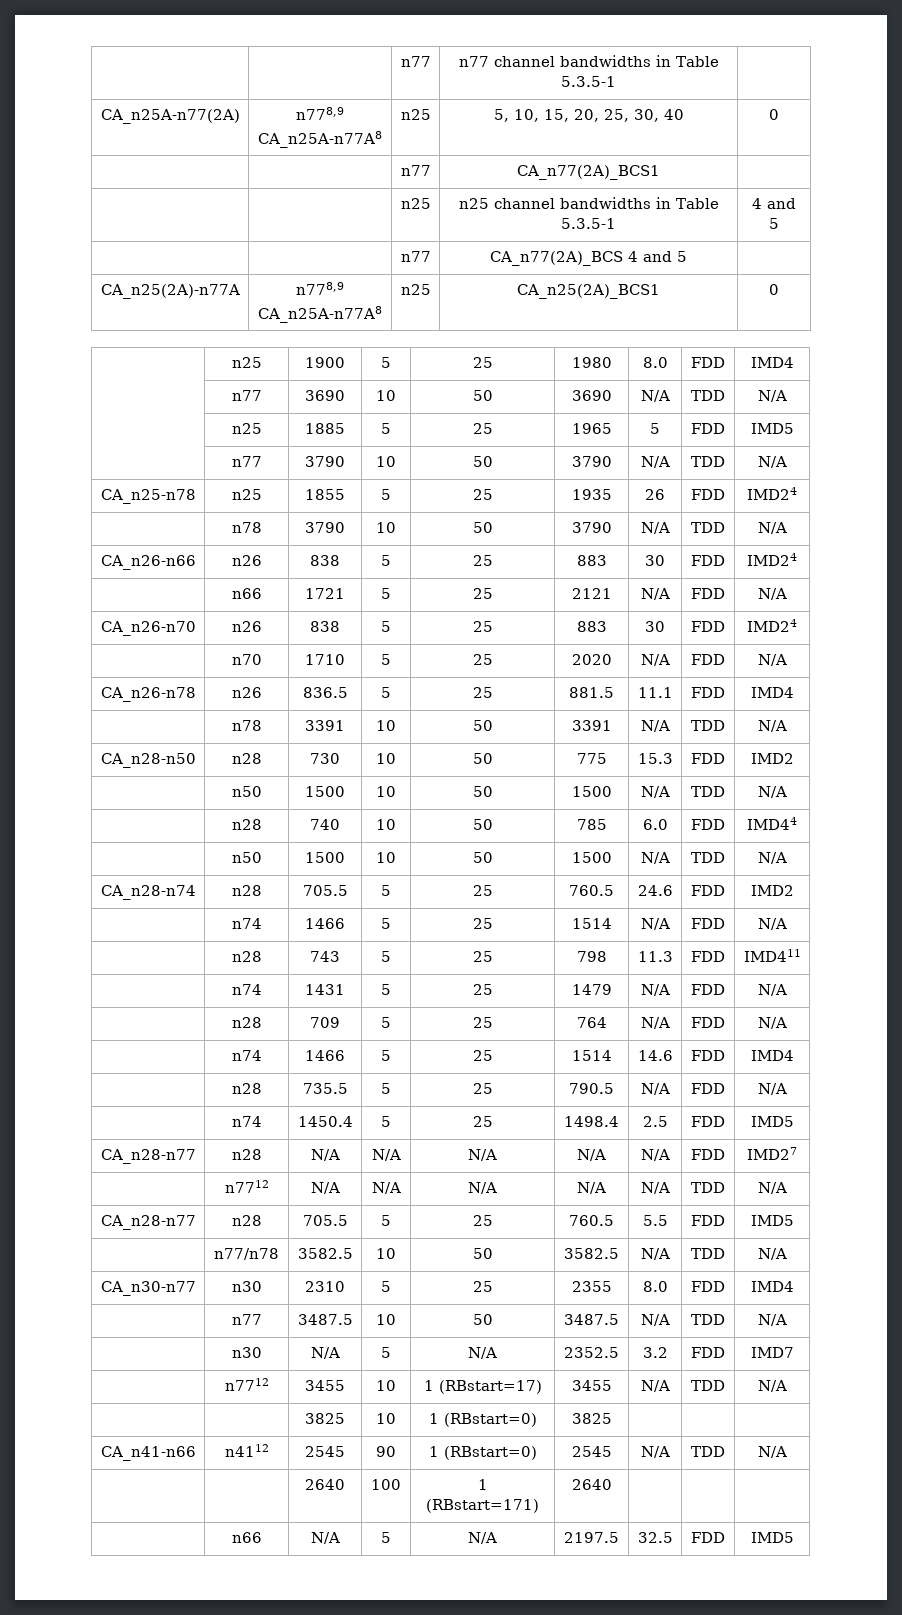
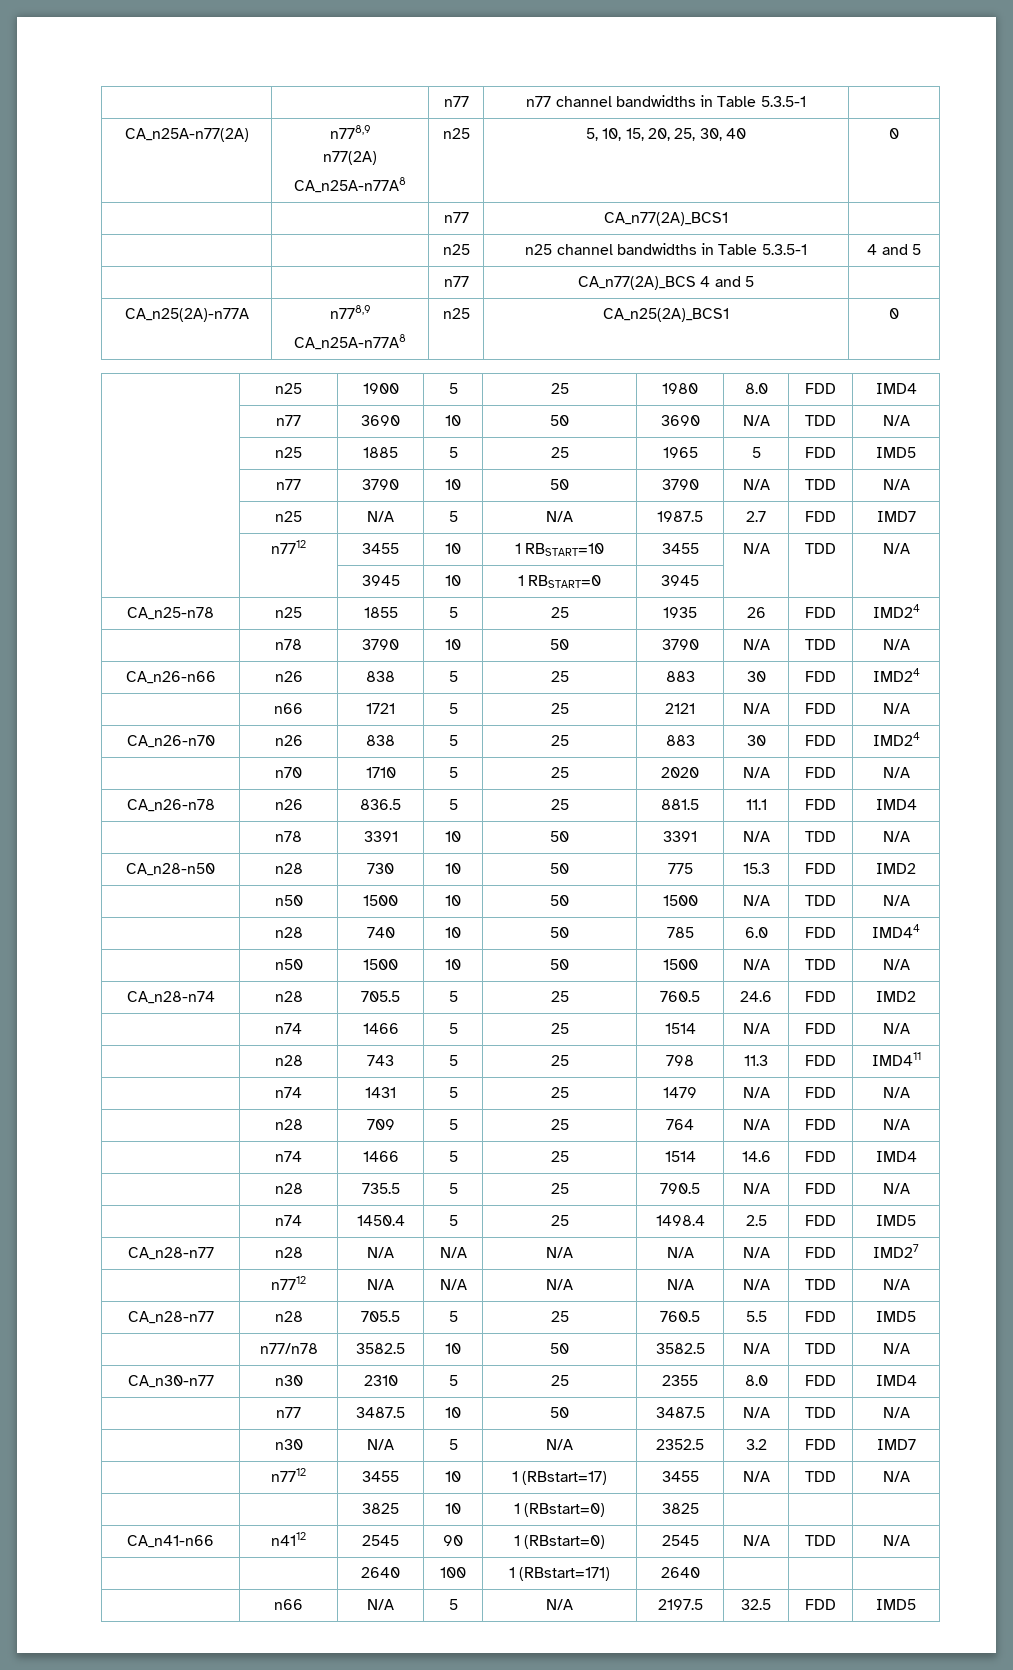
  CA_n25A-n77(2A) | n778,9
+ n77(2A)
+ | n25 | N/A | 5 | N/A | 1987.5 | 2.7 | FDD | IMD7
+ | n7712 | 3455 | 10 | 1 RBSTART=10 | 3455 | N/A | TDD | N/A
+ | | 3945 | 10 | 1 RBSTART=0 | 3945 | | |

